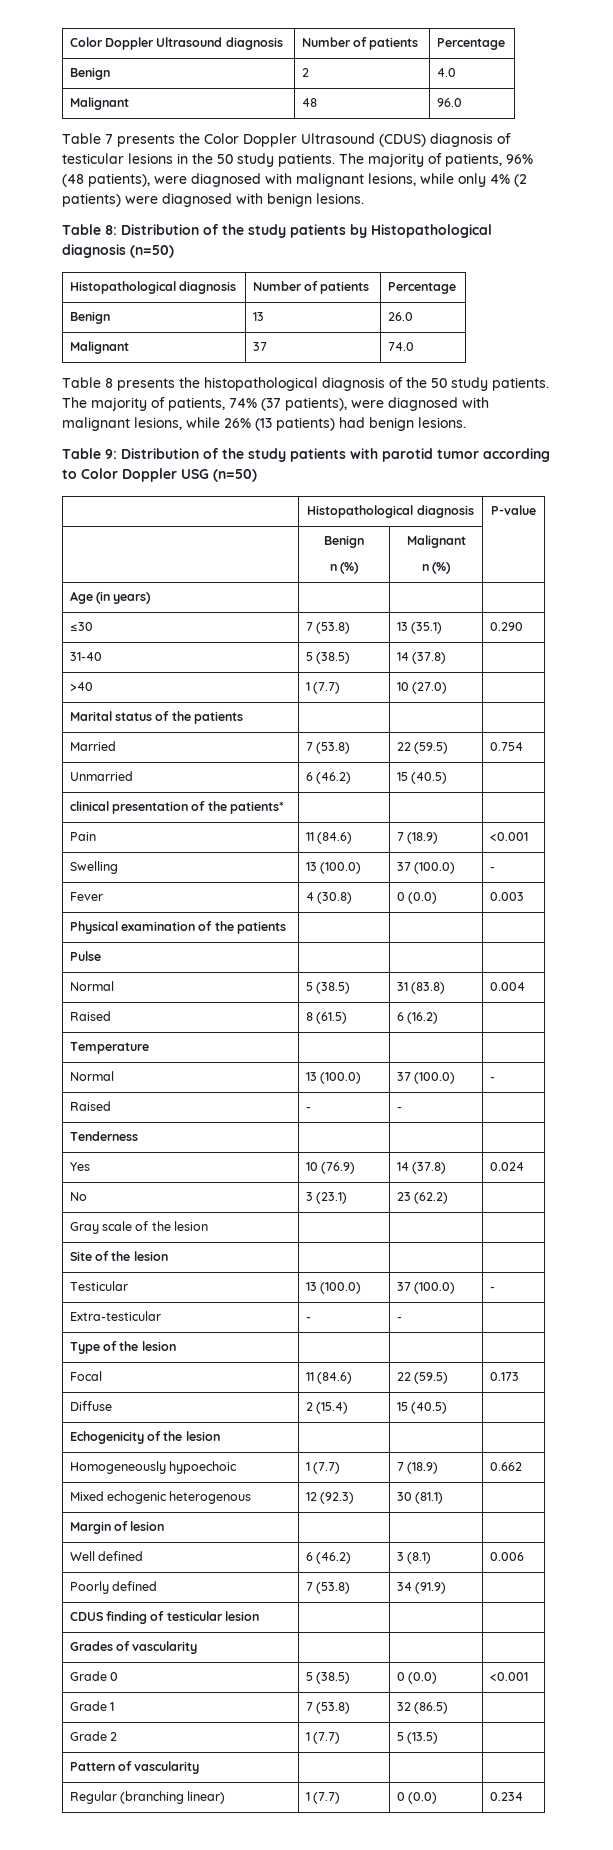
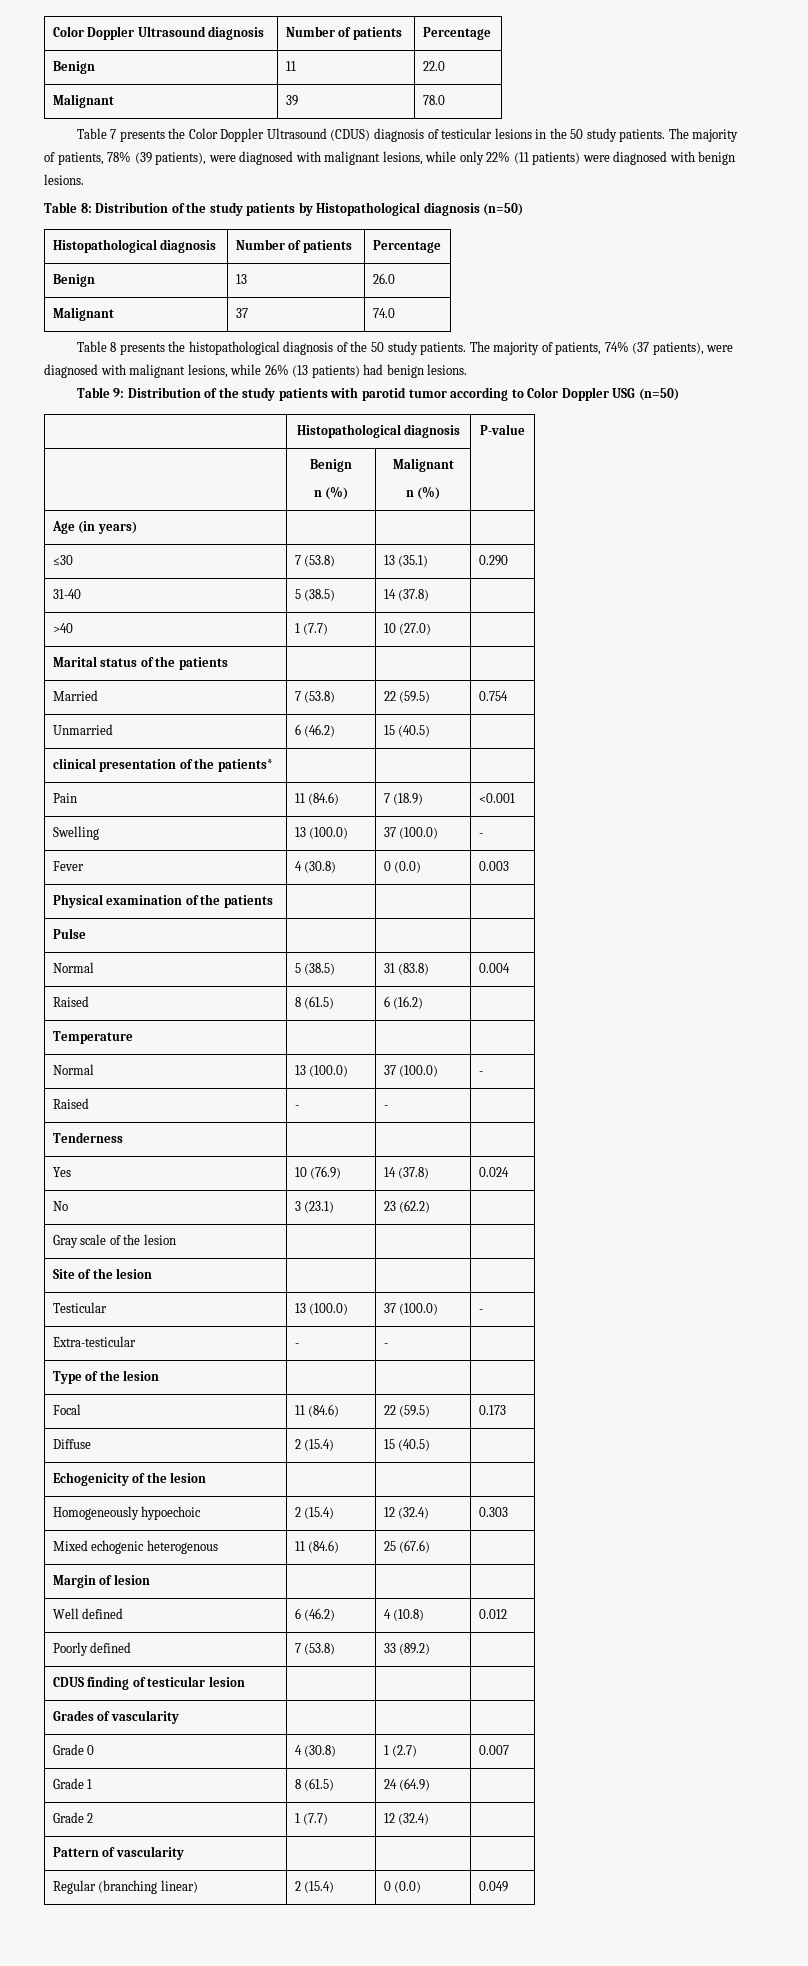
- Benign | 2 | 4.0
- Malignant | 48 | 96.0
+ Benign | 11 | 22.0
+ Malignant | 39 | 78.0
- The majority of patients, 96% (48 patients), were diagnosed with malignant lesions, while only 4% (2 patients) were diagnosed with benign lesions.
+ The majority of patients, 78% (39 patients), were diagnosed with malignant lesions, while only 22% (11 patients) were diagnosed with benign lesions.
- Homogeneously hypoechoic | 1 (7.7) | 7 (18.9) | 0.662
+ Homogeneously hypoechoic | 2 (15.4) | 12 (32.4) | 0.303
- Mixed echogenic heterogenous | 12 (92.3) | 30 (81.1) |
+ Mixed echogenic heterogenous | 11 (84.6) | 25 (67.6) |
- Well defined | 6 (46.2) | 3 (8.1) | 0.006
+ Well defined | 6 (46.2) | 4 (10.8) | 0.012
- Poorly defined | 7 (53.8) | 34 (91.9) |
+ Poorly defined | 7 (53.8) | 33 (89.2) |
- Grade 0 | 5 (38.5) | 0 (0.0) | <0.001
- Grade 1 | 7 (53.8) | 32 (86.5) |
+ Grade 0 | 4 (30.8) | 1 (2.7) | 0.007
+ Grade 1 | 8 (61.5) | 24 (64.9) |
- Grade 2 | 1 (7.7) | 5 (13.5) |
+ Grade 2 | 1 (7.7) | 12 (32.4) |
- Regular (branching linear) | 1 (7.7) | 0 (0.0) | 0.234
+ Regular (branching linear) | 2 (15.4) | 0 (0.0) | 0.049

